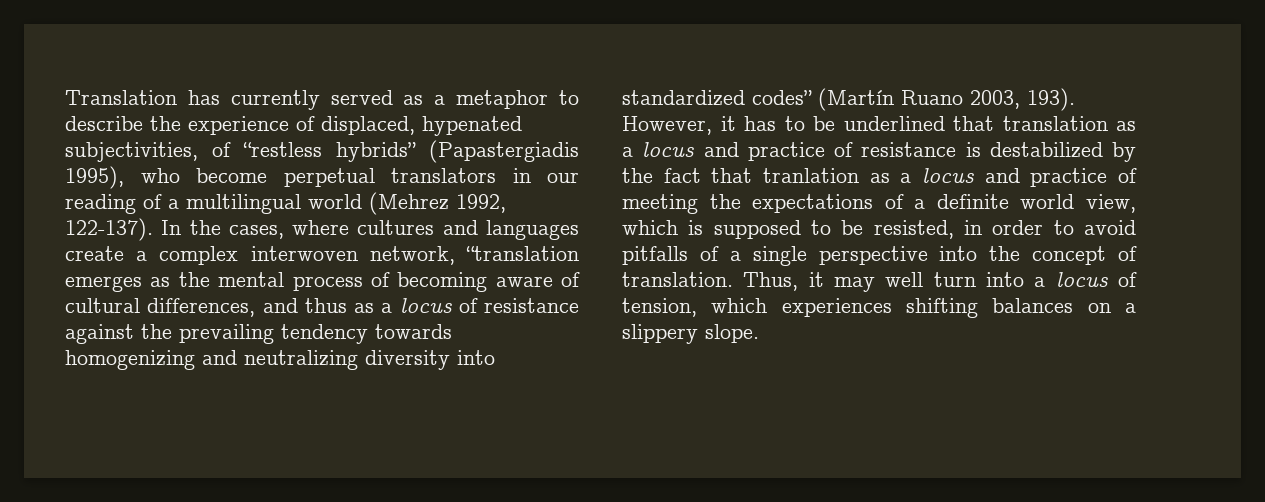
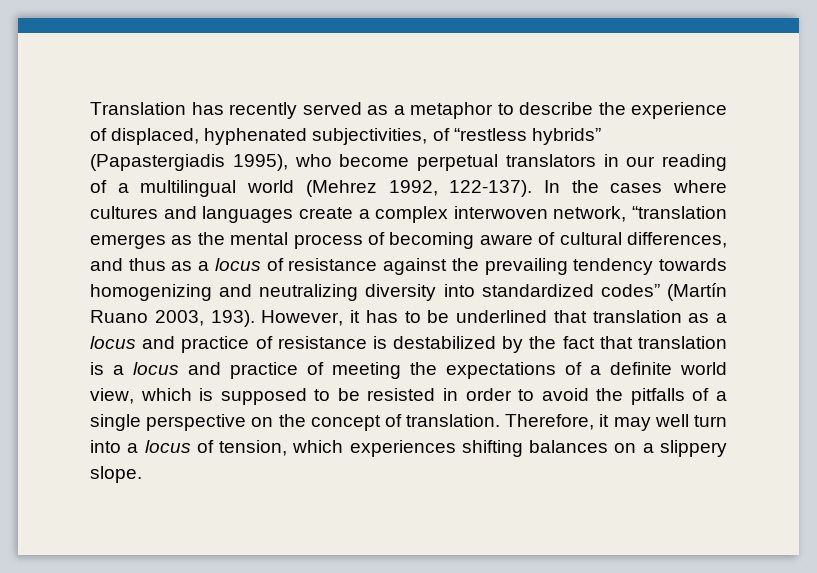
- Translation has currently served as a metaphor to describe the experience of displaced, hypenated subjectivities, of “restless hybrids” (Papastergiadis 1995), who become perpetual translators in our reading of a multilingual world (Mehrez 1992, 122-137).
+ Translation has recently served as a metaphor to describe the experience of displaced, hyphenated subjectivities, of “restless hybrids” (Papastergiadis 1995), who become perpetual translators in our reading of a multilingual world (Mehrez 1992, 122-137).
- In the cases, where cultures and languages create a complex interwoven network, “translation emerges as the mental process of becoming aware of cultural differences, and thus as a locus of resistance against the prevailing tendency towards homogenizing and neutralizing diversity into standardized codes” (Martín Ruano 2003, 193).
+ In the cases where cultures and languages create a complex interwoven network, “translation emerges as the mental process of becoming aware of cultural differences, and thus as a locus of resistance against the prevailing tendency towards homogenizing and neutralizing diversity into standardized codes” (Martín Ruano 2003, 193).
- However, it has to be underlined that translation as a locus and practice of resistance is destabilized by the fact that tranlation as a locus and practice of meeting the expectations of a definite world view, which is supposed to be resisted, in order to avoid pitfalls of a single perspective into the concept of translation.
+ However, it has to be underlined that translation as a locus and practice of resistance is destabilized by the fact that translation is a locus and practice of meeting the expectations of a definite world view, which is supposed to be resisted in order to avoid the pitfalls of a single perspective on the concept of translation.
- Thus, it may well turn into a locus of tension, which experiences shifting balances on a slippery slope.
+ Therefore, it may well turn into a locus of tension, which experiences shifting balances on a slippery slope.

